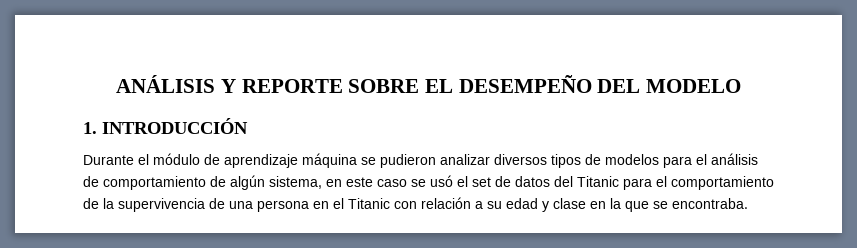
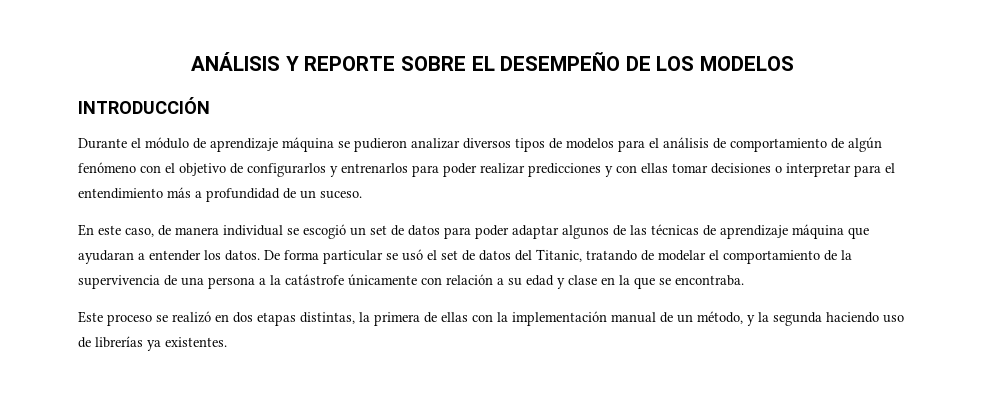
- ANÁLISIS Y REPORTE SOBRE EL DESEMPEÑO DEL MODELO
- 1. INTRODUCCIÓN
+ ANÁLISIS Y REPORTE SOBRE EL DESEMPEÑO DE LOS MODELOS
+ INTRODUCCIÓN
- Durante el módulo de aprendizaje máquina se pudieron analizar diversos tipos de modelos para el análisis de comportamiento de algún sistema, en este caso se usó el set de datos del Titanic para el comportamiento de la supervivencia de una persona en el Titanic con relación a su edad y clase en la que se encontraba.
+ Durante el módulo de aprendizaje máquina se pudieron analizar diversos tipos de modelos para el análisis de comportamiento de algún fenómeno con el objetivo de configurarlos y entrenarlos para poder realizar predicciones y con ellas tomar decisiones o interpretar para el entendimiento más a profundidad de un suceso.
+ En este caso, de manera individual se escogió un set de datos para poder adaptar algunos de las técnicas de aprendizaje máquina que ayudaran a entender los datos. De forma particular se usó el set de datos del Titanic, tratando de modelar el comportamiento de la supervivencia de una persona a la catástrofe únicamente con relación a su edad y clase en la que se encontraba.
+ Este proceso se realizó en dos etapas distintas, la primera de ellas con la implementación manual de un método, y la segunda haciendo uso de librerías ya existentes.

